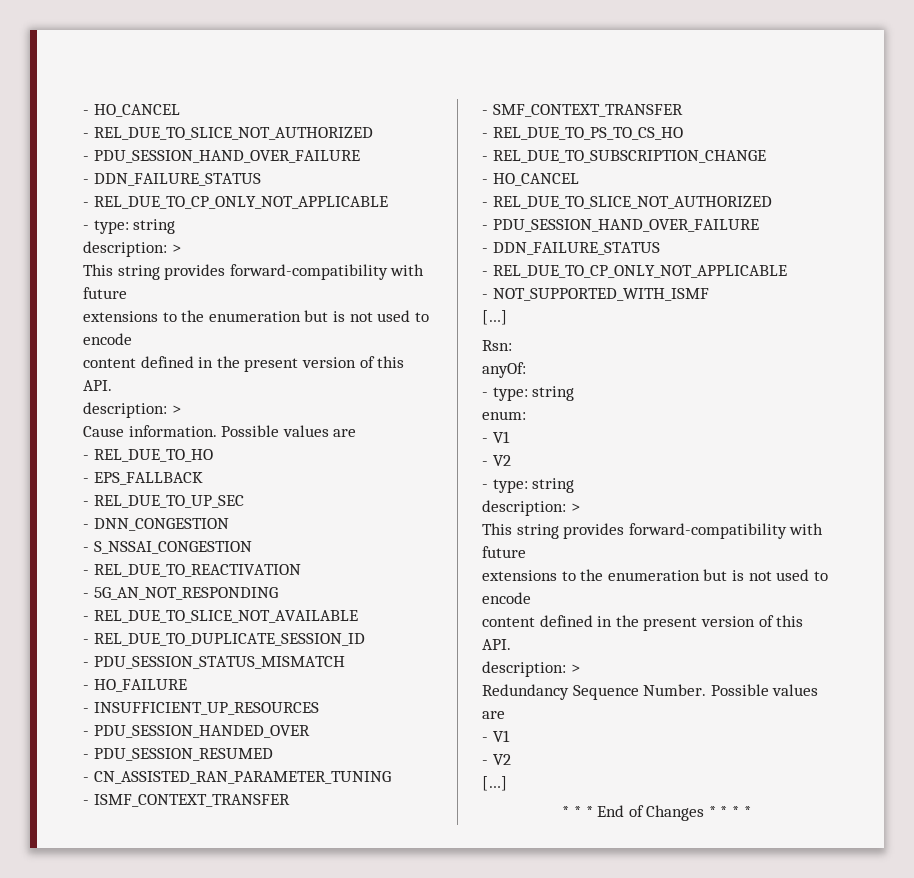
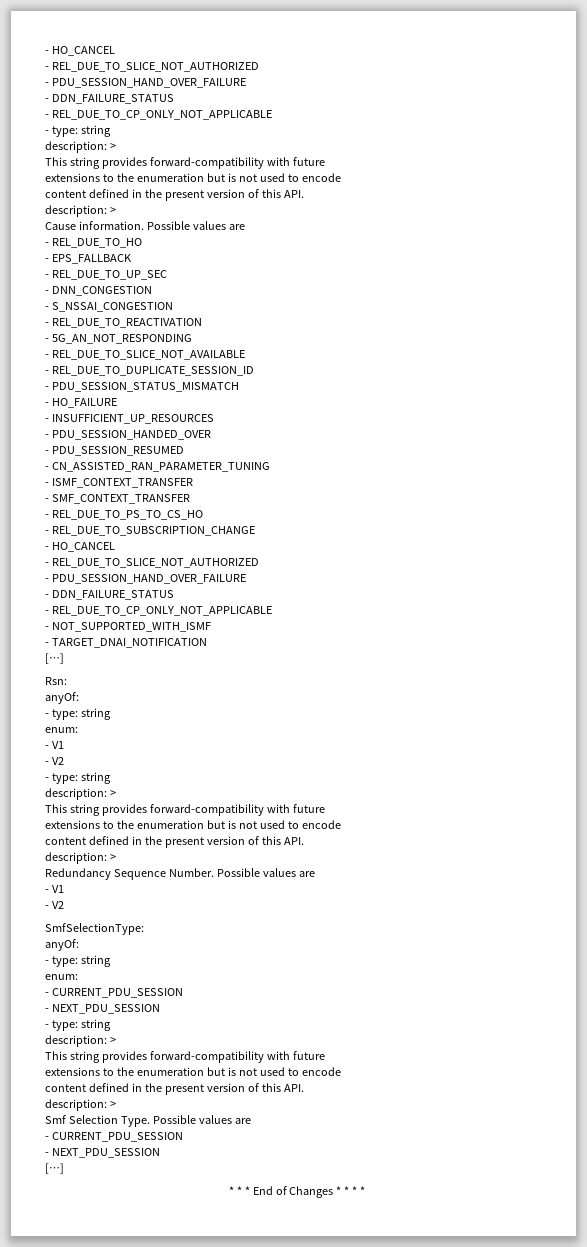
+ - TARGET_DNAI_NOTIFICATION
+ SmfSelectionType:
+ anyOf:
+ - type: string
+ enum:
+ - CURRENT_PDU_SESSION
+ - NEXT_PDU_SESSION
+ - type: string
+ description: >
+ This string provides forward-compatibility with future
+ extensions to the enumeration but is not used to encode
+ content defined in the present version of this API.
+ description: >
+ Smf Selection Type. Possible values are
+ - CURRENT_PDU_SESSION
+ - NEXT_PDU_SESSION

